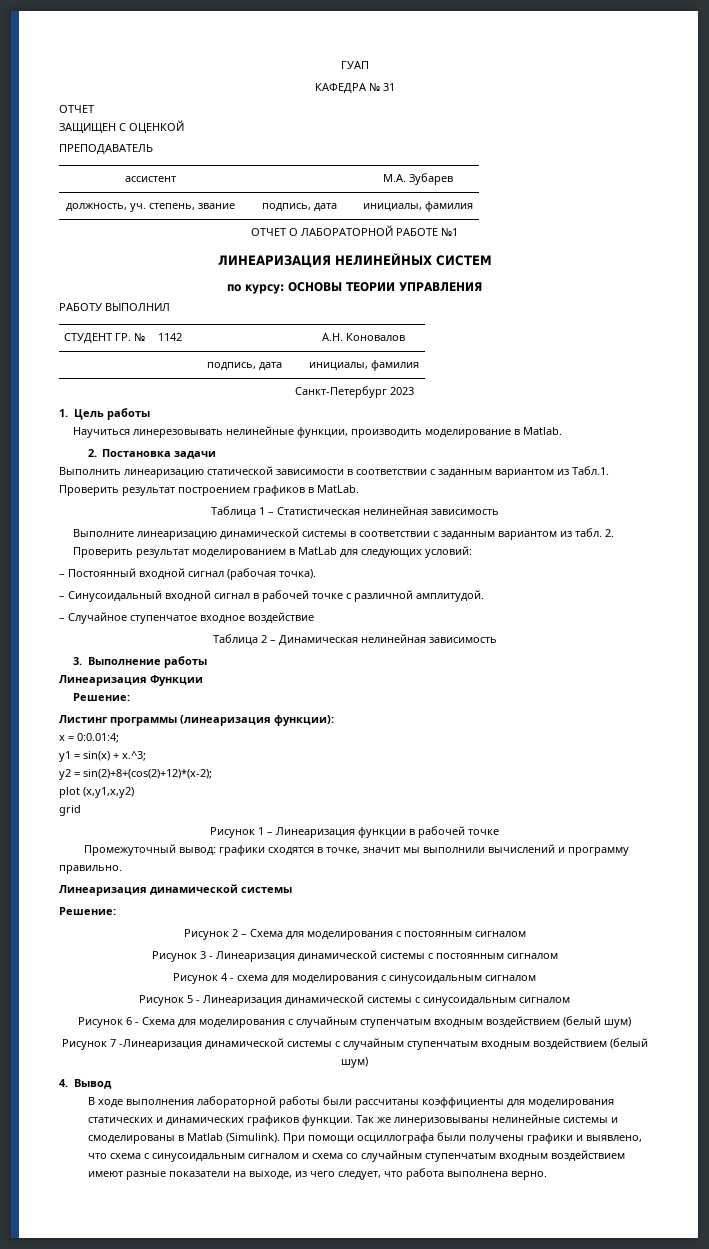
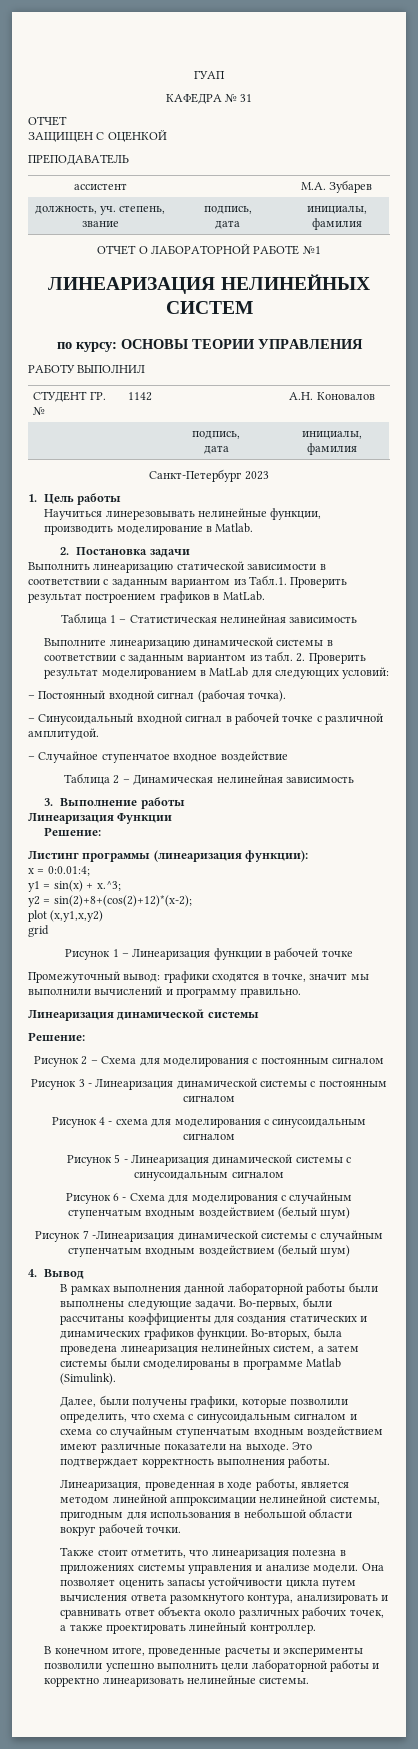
- В ходе выполнения лабораторной работы были рассчитаны коэффициенты для моделирования статических и динамических графиков функции.
+ В рамках выполнения данной лабораторной работы были выполнены следующие задачи. Во-первых, были рассчитаны коэффициенты для создания статических и динамических графиков функции.
- Так же линеризовываны нелинейные системы и смоделированы в Matlab (Simulink). При помощи осциллографа были получены графики и выявлено, что схема с синусоидальным сигналом и схема со случайным ступенчатым входным воздействием имеют разные показатели на выходе, из чего следует, что работа выполнена верно.
+ Во-вторых, была проведена линеаризация нелинейных систем, а затем системы были смоделированы в программе Matlab (Simulink).
+ Далее, были получены графики, которые позволили определить, что схема с синусоидальным сигналом и схема со случайным ступенчатым входным воздействием имеют различные показатели на выходе. Это подтверждает корректность выполнения работы.
+ Линеаризация, проведенная в ходе работы, является методом линейной аппроксимации нелинейной системы, пригодным для использования в небольшой области вокруг рабочей точки.
+ Также стоит отметить, что линеаризация полезна в приложениях системы управления и анализе модели. Она позволяет оценить запасы устойчивости цикла путем вычисления ответа разомкнутого контура, анализировать и сравнивать ответ объекта около различных рабочих точек, а также проектировать линейный контроллер.
+ В конечном итоге, проведенные расчеты и эксперименты позволили успешно выполнить цели лабораторной работы и корректно линеаризовать нелинейные системы.

